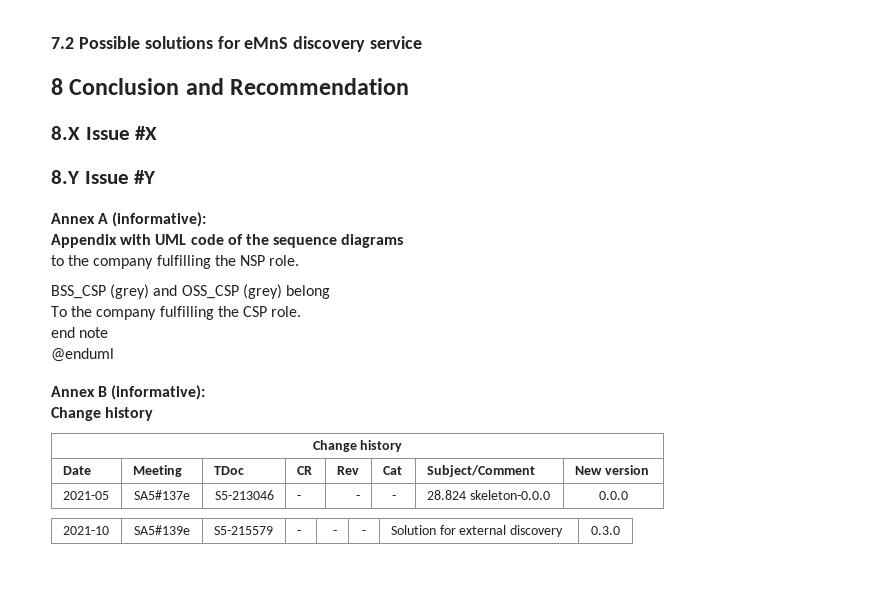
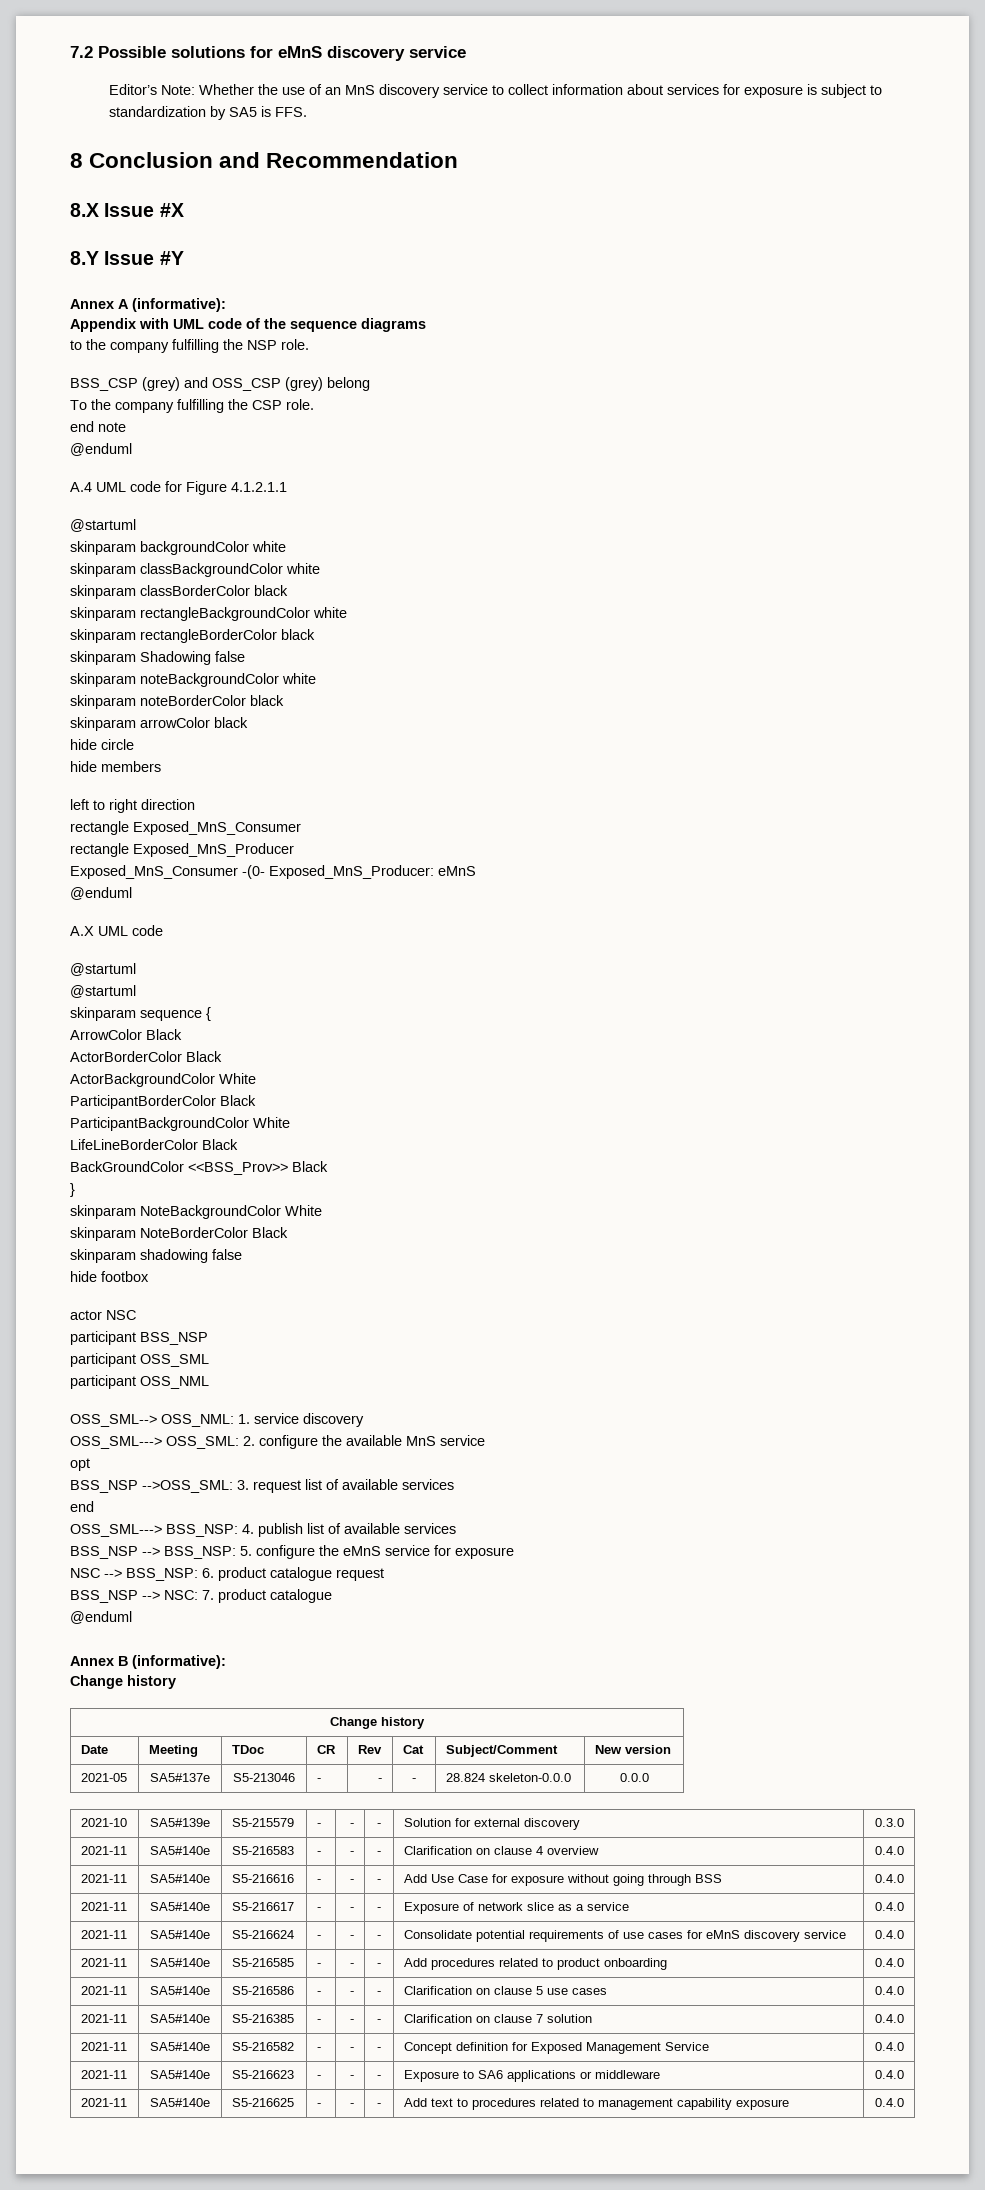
+ Editor’s Note: Whether the use of an MnS discovery service to collect information about services for exposure is subject to standardization by SA5 is FFS.
+ A.4 UML code for Figure 4.1.2.1.1
+ @startuml
+ skinparam backgroundColor white
+ skinparam classBackgroundColor white
+ skinparam classBorderColor black
+ skinparam rectangleBackgroundColor white
+ skinparam rectangleBorderColor black
+ skinparam Shadowing false
+ skinparam noteBackgroundColor white
+ skinparam noteBorderColor black
+ skinparam arrowColor black
+ hide circle
+ hide members
+ left to right direction
+ rectangle Exposed_MnS_Consumer
+ rectangle Exposed_MnS_Producer
+ Exposed_MnS_Consumer -(0- Exposed_MnS_Producer: eMnS
+ @enduml
+ A.X UML code
+ @startuml
+ @startuml
+ skinparam sequence {
+ ArrowColor Black
+ ActorBorderColor Black
+ ActorBackgroundColor White
+ ParticipantBorderColor Black
+ ParticipantBackgroundColor White
+ LifeLineBorderColor Black
+ BackGroundColor <<BSS_Prov>> Black
+ }
+ skinparam NoteBackgroundColor White
+ skinparam NoteBorderColor Black
+ skinparam shadowing false
+ hide footbox
+ actor NSC
+ participant BSS_NSP
+ participant OSS_SML
+ participant OSS_NML
+ OSS_SML--> OSS_NML: 1. service discovery
+ OSS_SML---> OSS_SML: 2. configure the available MnS service
+ opt
+ BSS_NSP -->OSS_SML: 3. request list of available services
+ end
+ OSS_SML---> BSS_NSP: 4. publish list of available services
+ BSS_NSP --> BSS_NSP: 5. configure the eMnS service for exposure
+ NSC --> BSS_NSP: 6. product catalogue request
+ BSS_NSP --> NSC: 7. product catalogue
+ @enduml
+ 2021-11 | SA5#140e | S5-216583 | - | - | - | Clarification on clause 4 overview | 0.4.0
+ 2021-11 | SA5#140e | S5-216616 | - | - | - | Add Use Case for exposure without going through BSS | 0.4.0
+ 2021-11 | SA5#140e | S5-216617 | - | - | - | Exposure of network slice as a service | 0.4.0
+ 2021-11 | SA5#140e | S5-216624 | - | - | - | Consolidate potential requirements of use cases for eMnS discovery service | 0.4.0
+ 2021-11 | SA5#140e | S5-216585 | - | - | - | Add procedures related to product onboarding | 0.4.0
+ 2021-11 | SA5#140e | S5-216586 | - | - | - | Clarification on clause 5 use cases | 0.4.0
+ 2021-11 | SA5#140e | S5-216385 | - | - | - | Clarification on clause 7 solution | 0.4.0
+ 2021-11 | SA5#140e | S5-216582 | - | - | - | Concept definition for Exposed Management Service | 0.4.0
+ 2021-11 | SA5#140e | S5-216623 | - | - | - | Exposure to SA6 applications or middleware | 0.4.0
+ 2021-11 | SA5#140e | S5-216625 | - | - | - | Add text to procedures related to management capability exposure | 0.4.0

